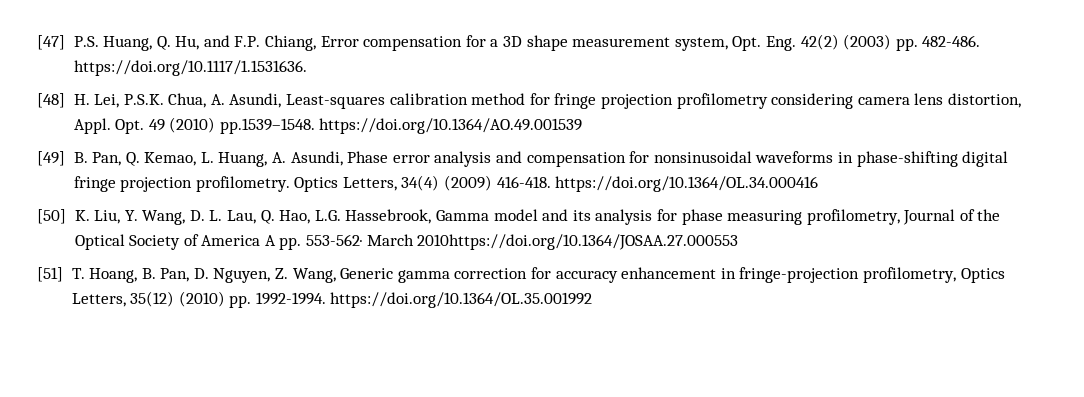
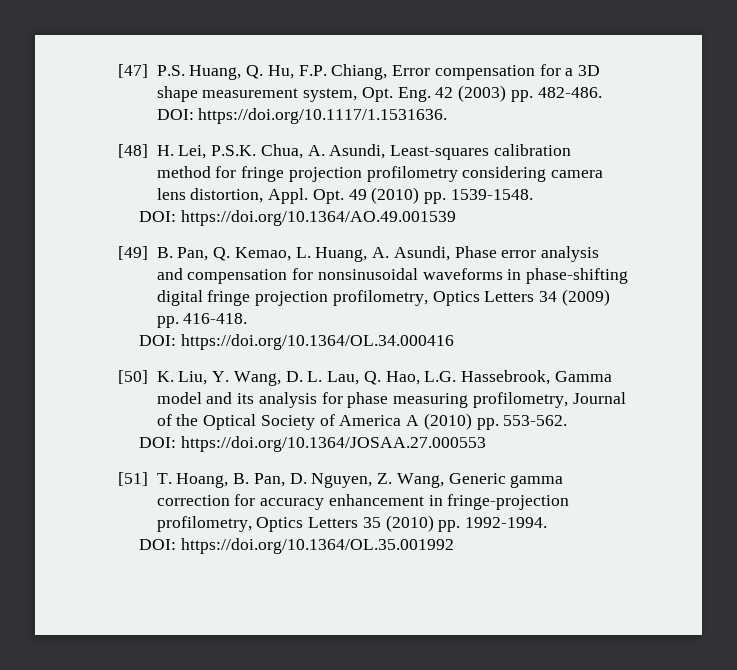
- [47] P.S. Huang, Q. Hu, and F.P. Chiang, Error compensation for a 3D shape measurement system, Opt. Eng. 42(2) (2003) pp. 482-486. https://doi.org/10.1117/1.1531636.
+ [47] P.S. Huang, Q. Hu, F.P. Chiang, Error compensation for a 3D shape measurement system, Opt. Eng. 42 (2003) pp. 482-486. DOI: https://doi.org/10.1117/1.1531636.
- Opt. 49 (2010) pp.1539–1548. https://doi.org/10.1364/AO.49.001539
+ Opt. 49 (2010) pp. 1539-1548.
+ DOI: https://doi.org/10.1364/AO.49.001539
- [49] B. Pan, Q. Kemao, L. Huang, A. Asundi, Phase error analysis and compensation for nonsinusoidal waveforms in phase-shifting digital fringe projection profilometry. Optics Letters, 34(4) (2009) 416-418. https://doi.org/10.1364/OL.34.000416
+ [49] B. Pan, Q. Kemao, L. Huang, A. Asundi, Phase error analysis and compensation for nonsinusoidal waveforms in phase-shifting digital fringe projection profilometry, Optics Letters 34 (2009) pp. 416-418.
+ DOI: https://doi.org/10.1364/OL.34.000416
- [50] K. Liu, Y. Wang, D. L. Lau, Q. Hao, L.G. Hassebrook, Gamma model and its analysis for phase measuring profilometry, Journal of the Optical Society of America A pp. 553-562· March 2010https://doi.org/10.1364/JOSAA.27.000553
+ [50] K. Liu, Y. Wang, D. L. Lau, Q. Hao, L.G. Hassebrook, Gamma model and its analysis for phase measuring profilometry, Journal of the Optical Society of America A (2010) pp. 553-562.
+ DOI: https://doi.org/10.1364/JOSAA.27.000553
- [51] T. Hoang, B. Pan, D. Nguyen, Z. Wang, Generic gamma correction for accuracy enhancement in fringe-projection profilometry, Optics Letters, 35(12) (2010) pp. 1992-1994. https://doi.org/10.1364/OL.35.001992
+ [51] T. Hoang, B. Pan, D. Nguyen, Z. Wang, Generic gamma correction for accuracy enhancement in fringe-projection profilometry, Optics Letters 35 (2010) pp. 1992-1994.
+ DOI: https://doi.org/10.1364/OL.35.001992

